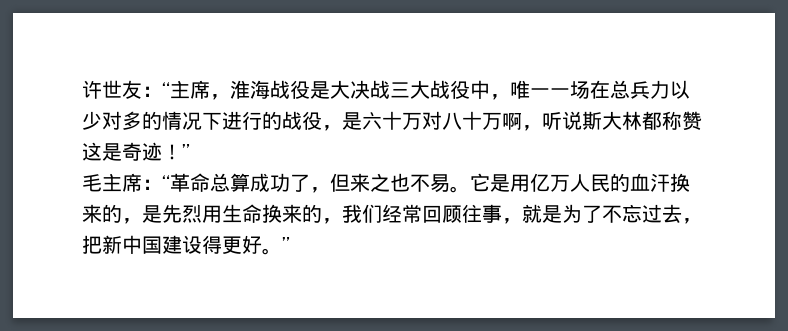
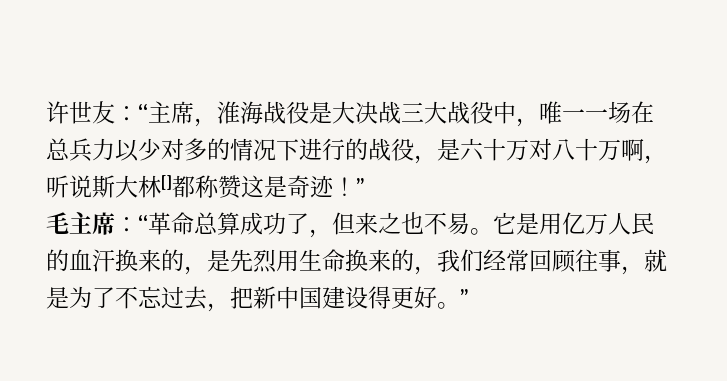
- 许世友：“主席，淮海战役是大决战三大战役中，唯一一场在总兵力以少对多的情况下进行的战役，是六十万对八十万啊，听说斯大林都称赞这是奇迹！”
+ 许世友：“主席，淮海战役是大决战三大战役中，唯一一场在总兵力以少对多的情况下进行的战役，是六十万对八十万啊，听说斯大林[]都称赞这是奇迹！”

